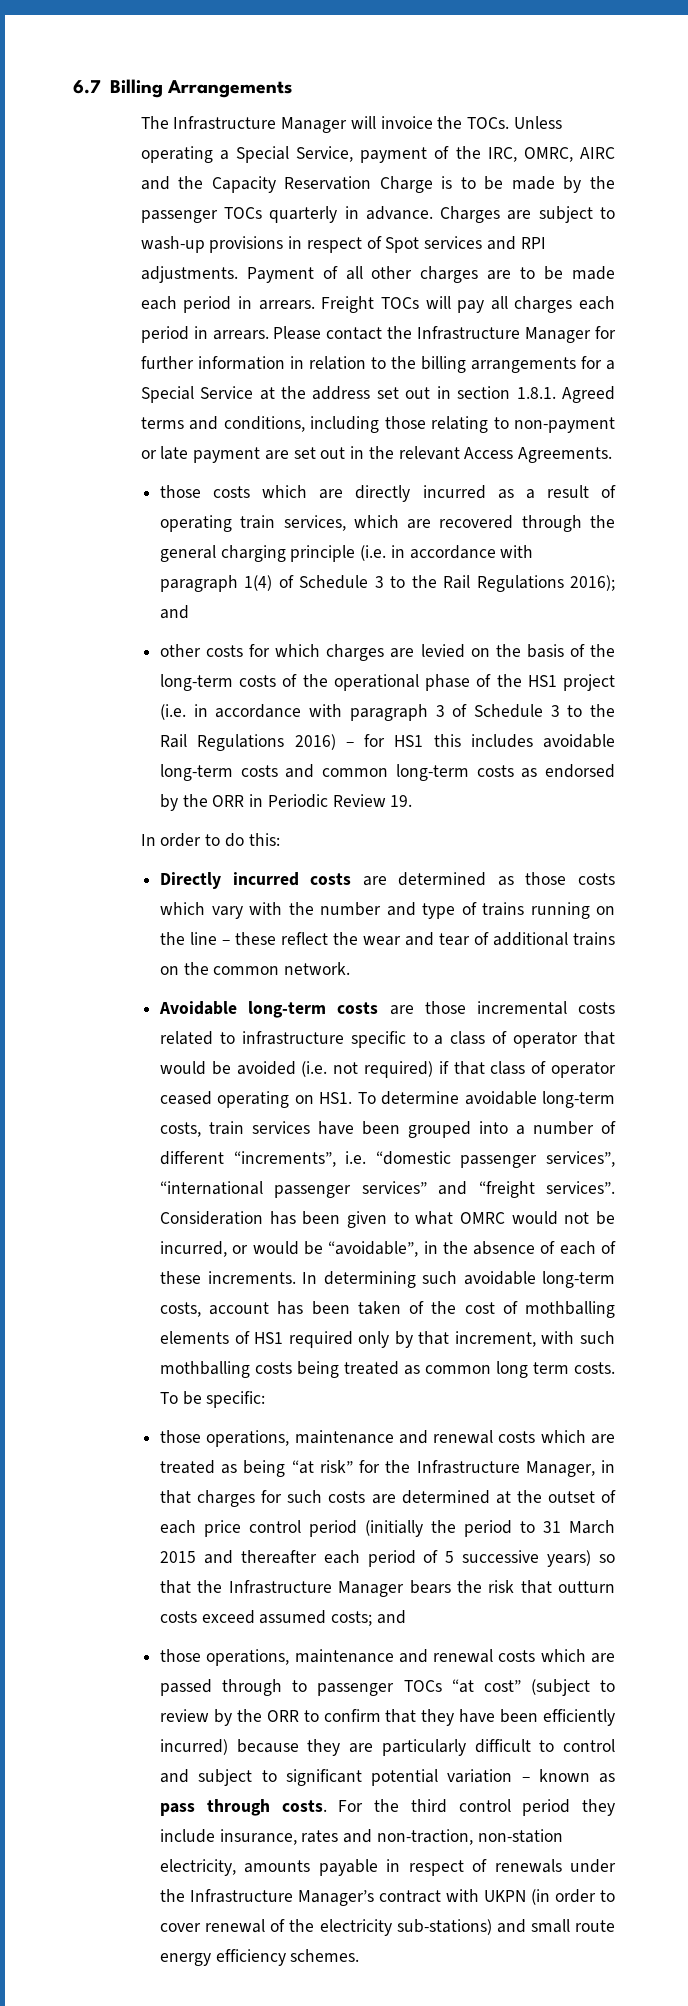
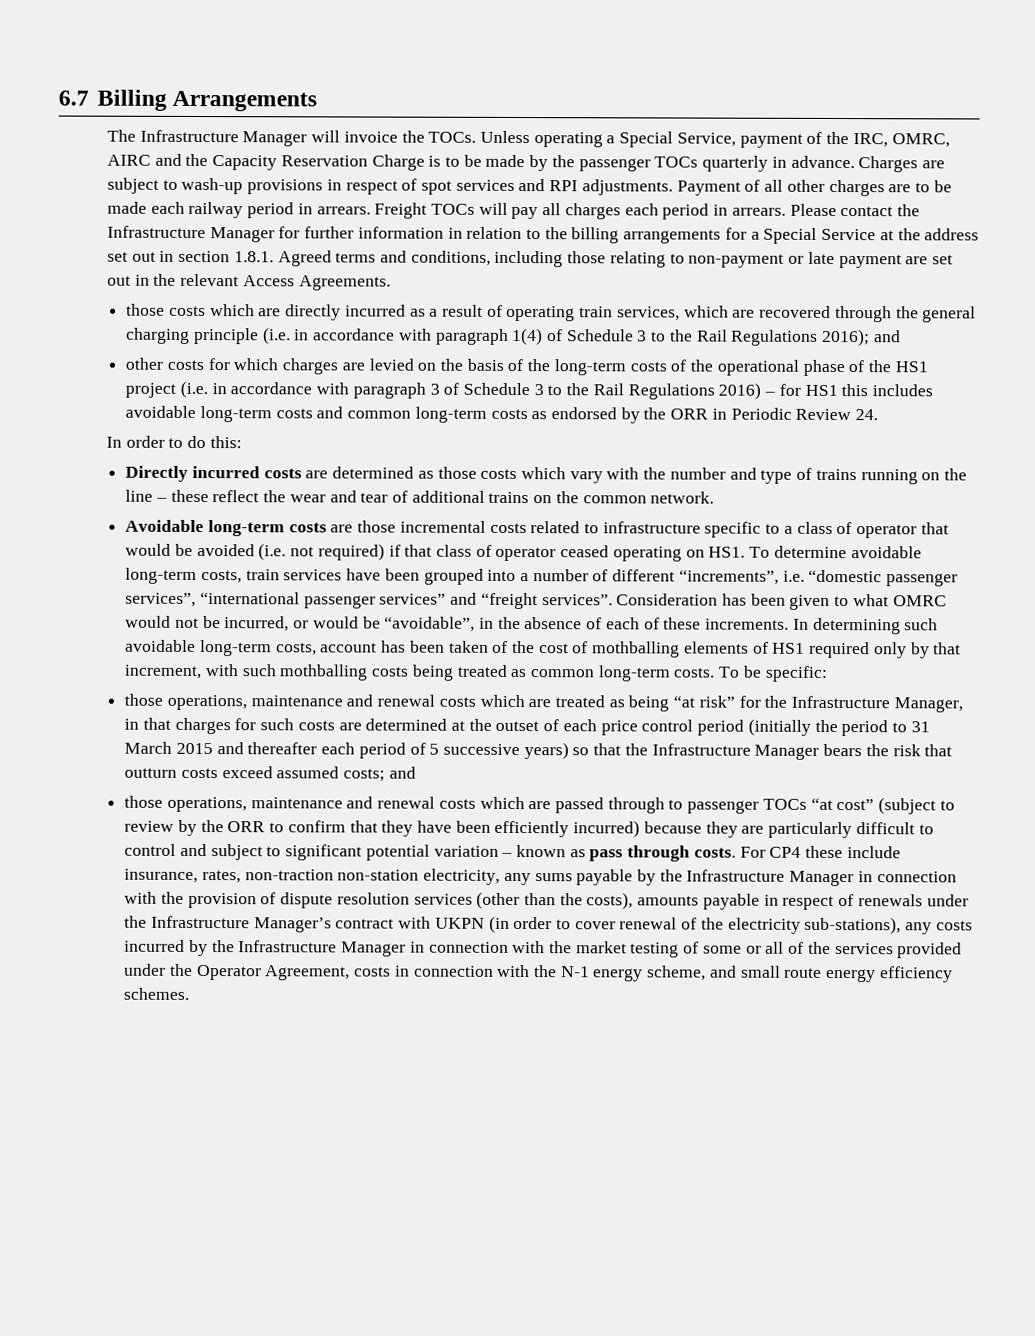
- Charges are subject to wash-up provisions in respect of Spot services and RPI adjustments.
+ Charges are subject to wash-up provisions in respect of spot services and RPI adjustments.
- Payment of all other charges are to be made each period in arrears.
+ Payment of all other charges are to be made each railway period in arrears.
- other costs for which charges are levied on the basis of the long-term costs of the operational phase of the HS1 project (i.e. in accordance with paragraph 3 of Schedule 3 to the Rail Regulations 2016) – for HS1 this includes avoidable long-term costs and common long-term costs as endorsed by the ORR in Periodic Review 19.
+ other costs for which charges are levied on the basis of the long-term costs of the operational phase of the HS1 project (i.e. in accordance with paragraph 3 of Schedule 3 to the Rail Regulations 2016) – for HS1 this includes avoidable long-term costs and common long-term costs as endorsed by the ORR in Periodic Review 24.
- In determining such avoidable long-term costs, account has been taken of the cost of mothballing elements of HS1 required only by that increment, with such mothballing costs being treated as common long term costs.
+ In determining such avoidable long-term costs, account has been taken of the cost of mothballing elements of HS1 required only by that increment, with such mothballing costs being treated as common long-term costs.
- For the third control period they include insurance, rates and non-traction, non-station electricity, amounts payable in respect of renewals under the Infrastructure Manager’s contract with UKPN (in order to cover renewal of the electricity sub-stations) and small route energy efficiency schemes.
+ For CP4 these include insurance, rates, non-traction non-station electricity, any sums payable by the Infrastructure Manager in connection with the provision of dispute resolution services (other than the costs), amounts payable in respect of renewals under the Infrastructure Manager’s contract with UKPN (in order to cover renewal of the electricity sub-stations), any costs incurred by the Infrastructure Manager in connection with the market testing of some or all of the services provided under the Operator Agreement, costs in connection with the N-1 energy scheme, and small route energy efficiency schemes.

